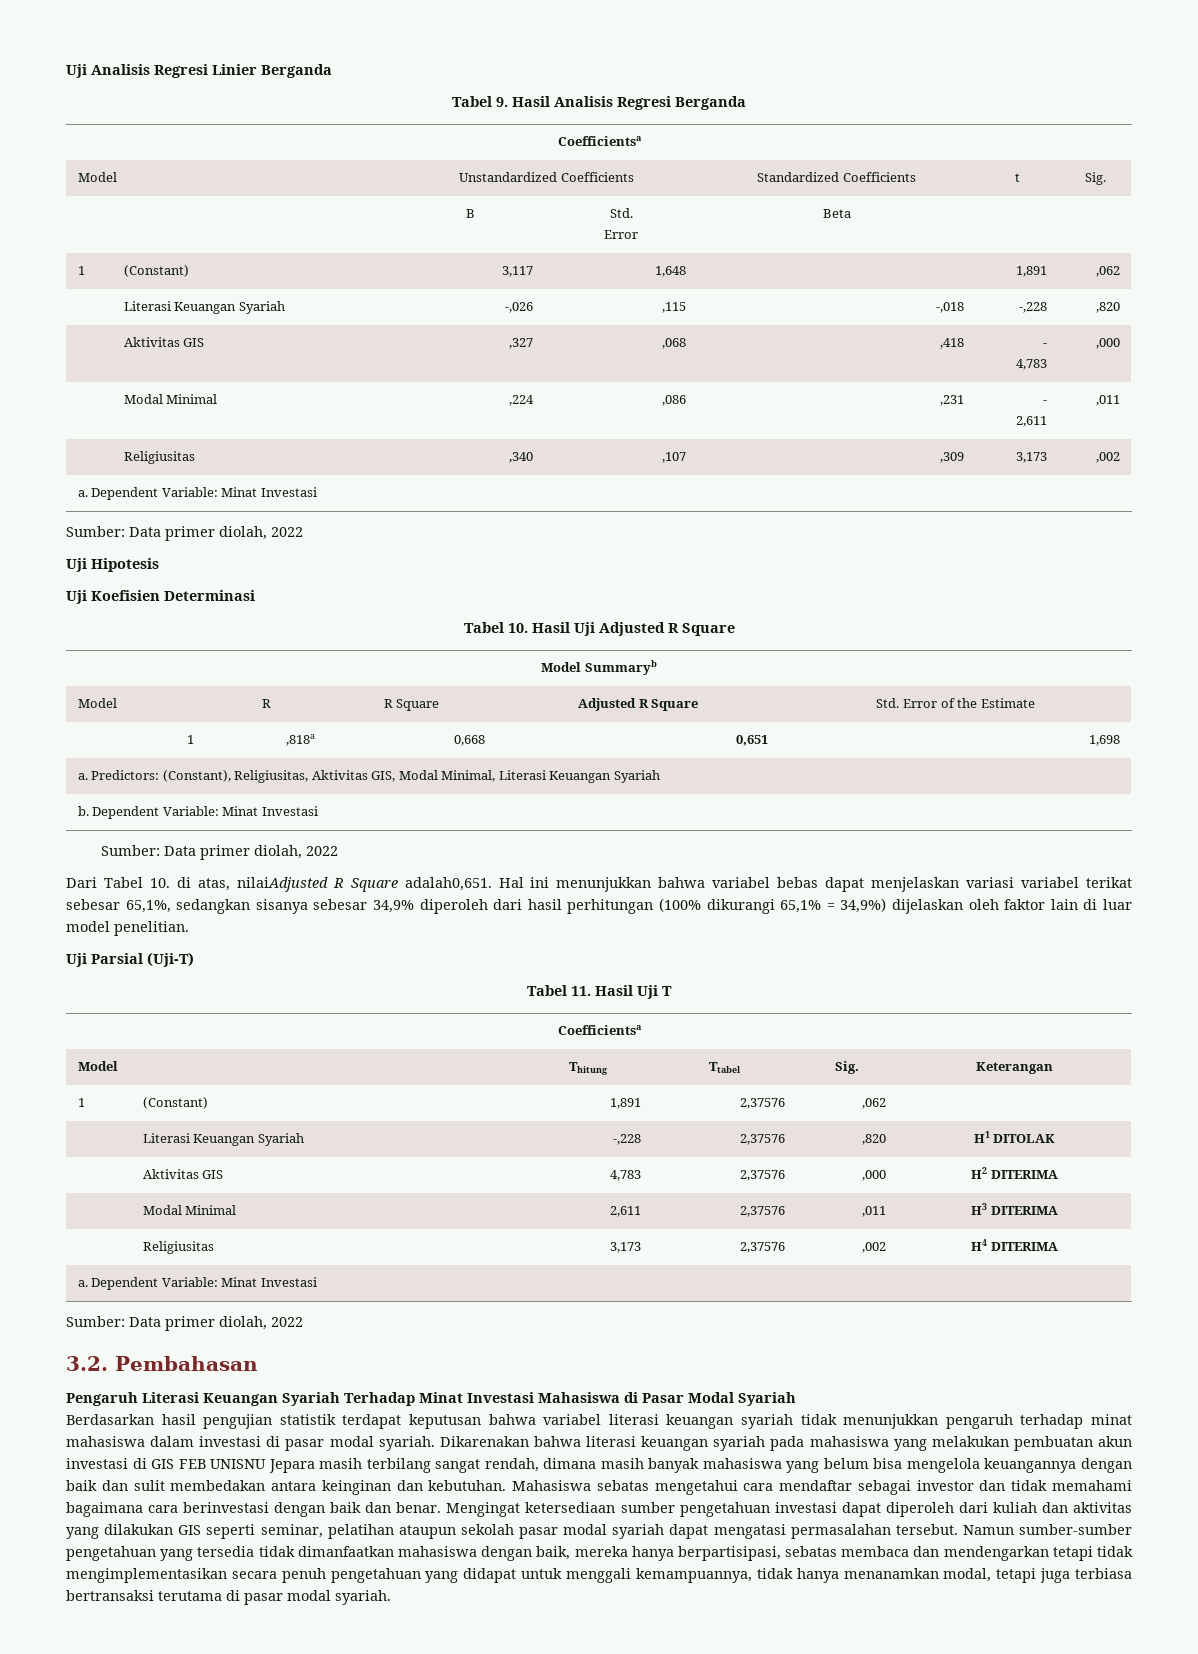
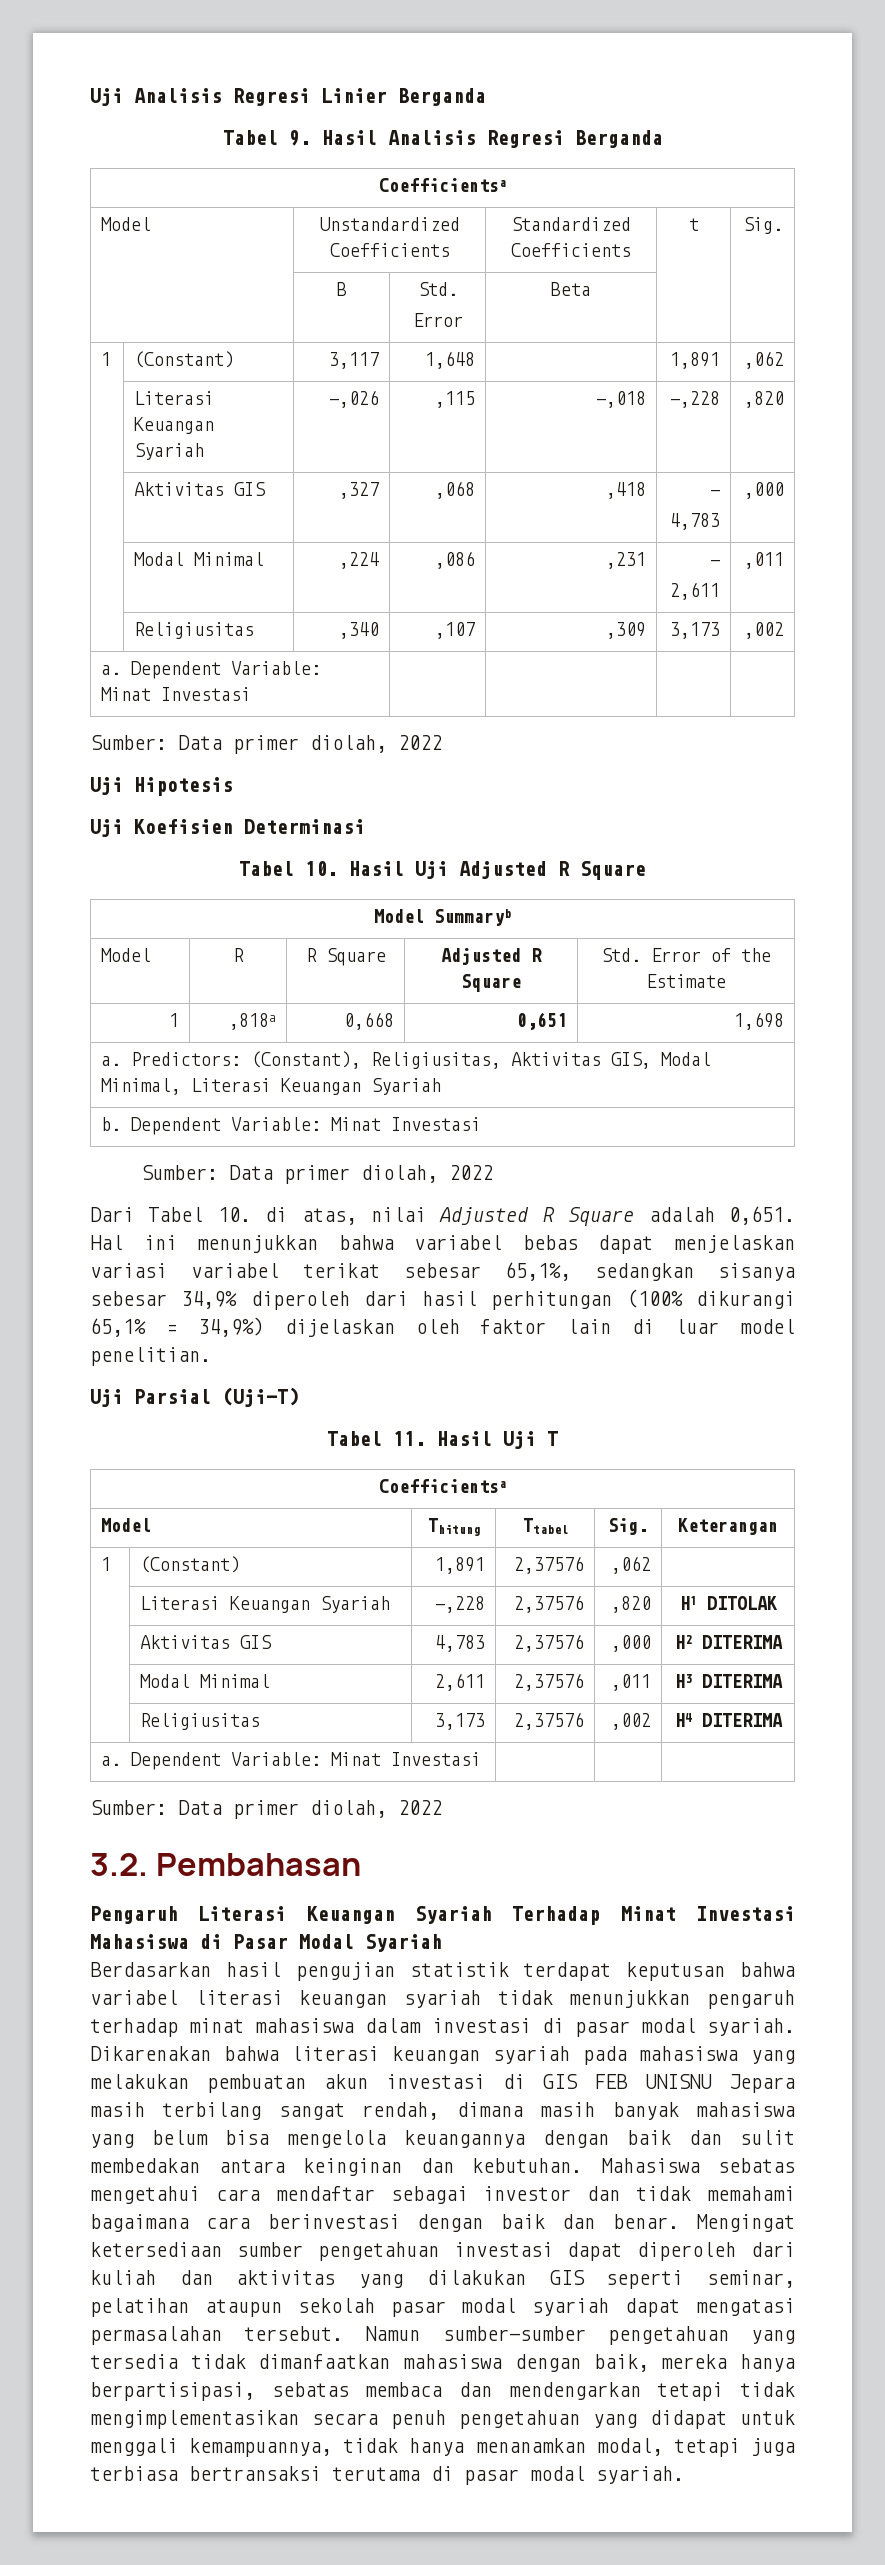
- Dari Tabel 10. di atas, nilaiAdjusted R Square adalah0,651.
+ Dari Tabel 10. di atas, nilai Adjusted R Square adalah 0,651.

